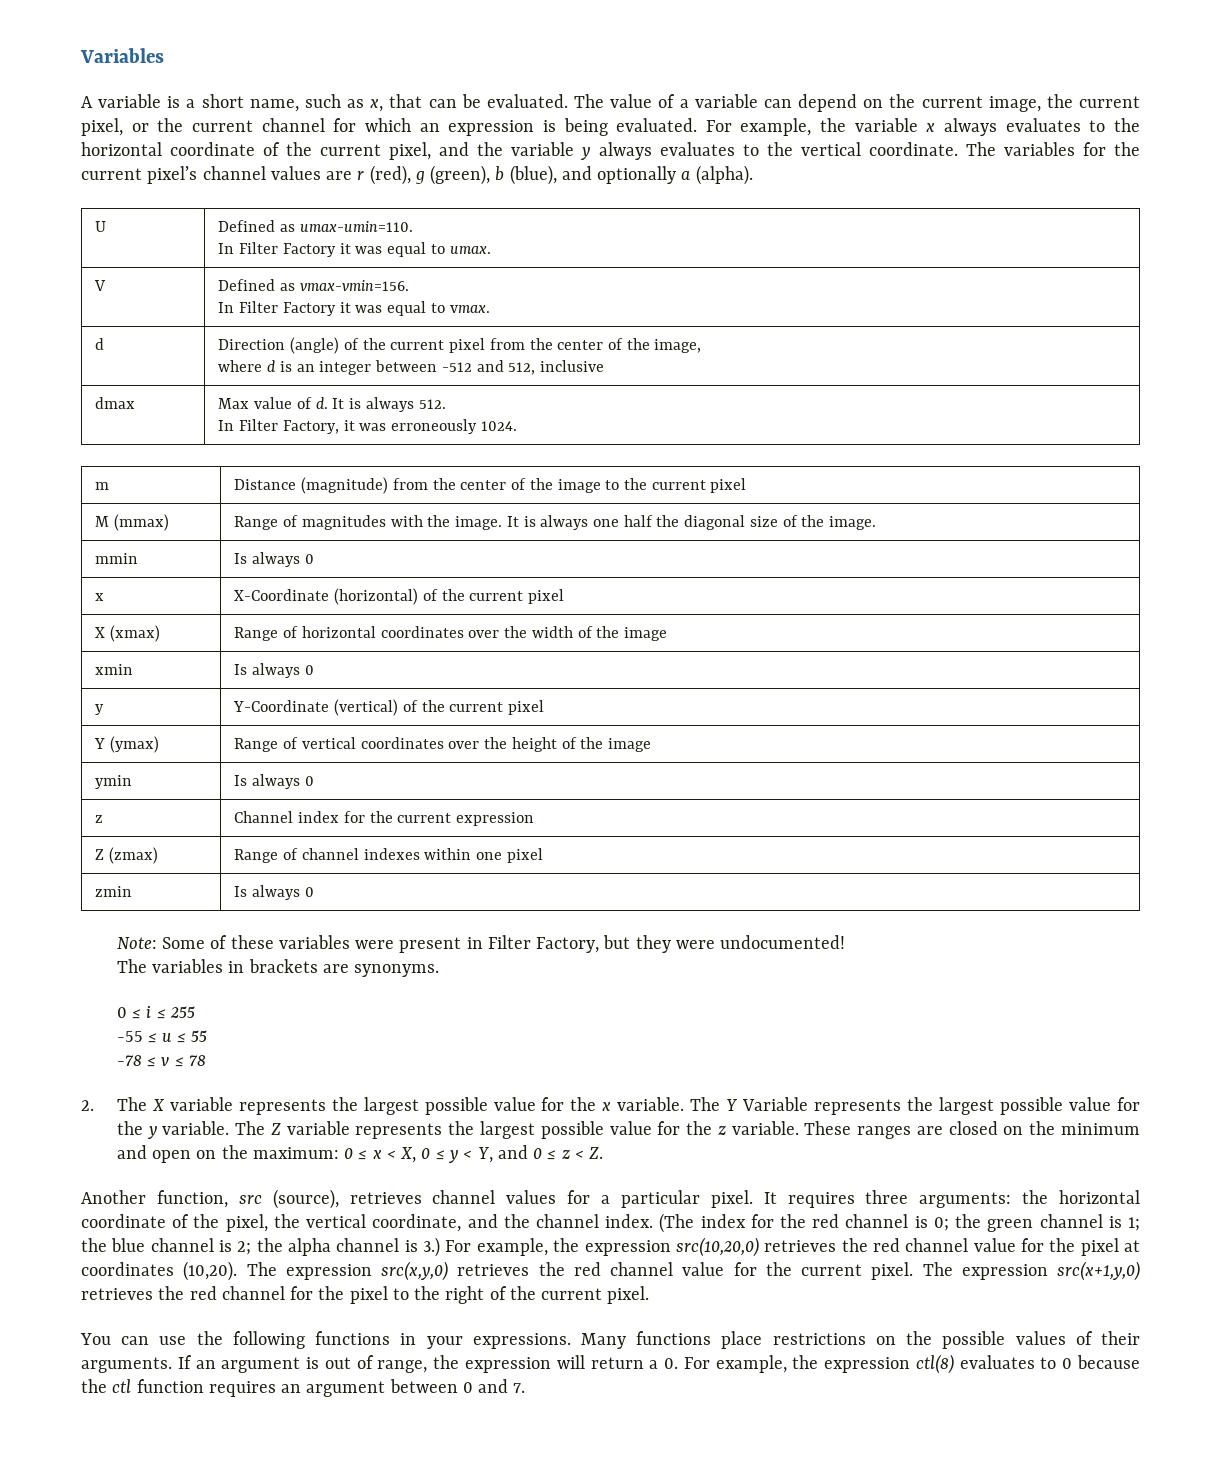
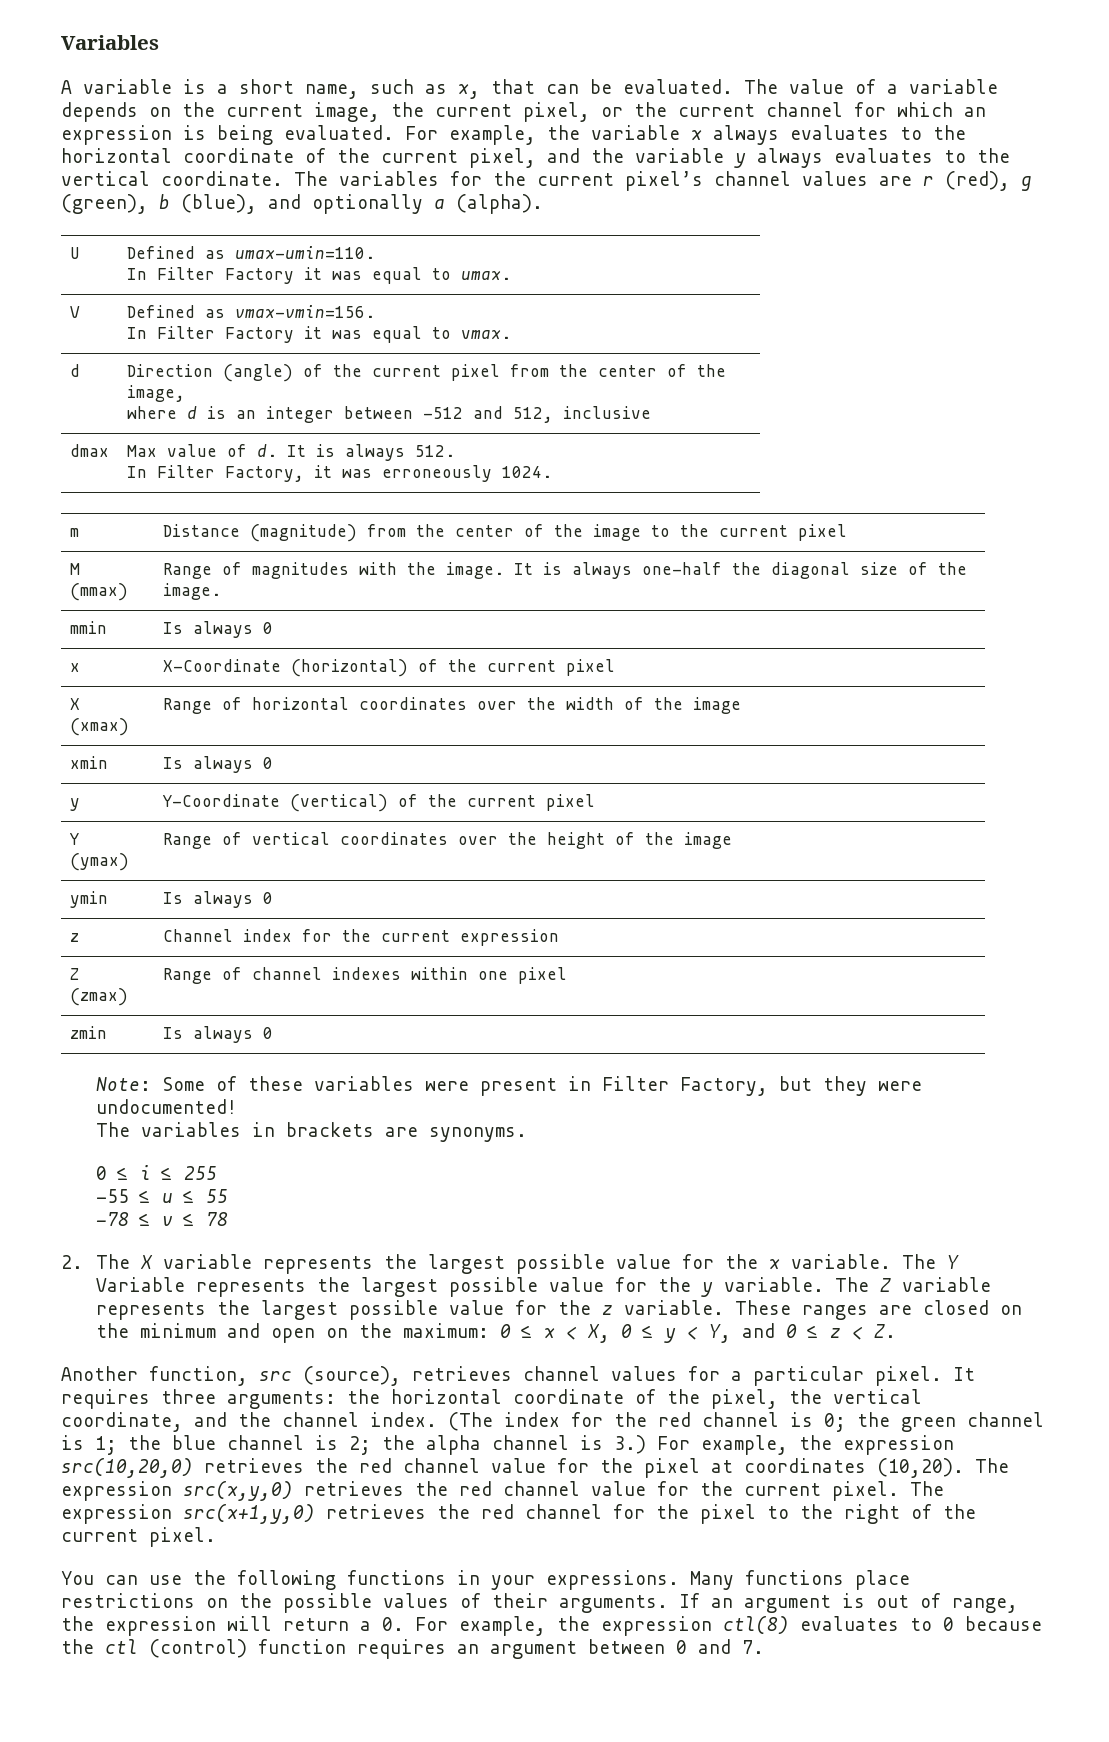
- The value of a variable can depend on the current image, the current pixel, or the current channel for which an expression is being evaluated.
+ The value of a variable depends on the current image, the current pixel, or the current channel for which an expression is being evaluated.
- M (mmax) | Range of magnitudes with the image. It is always one half the diagonal size of the image.
+ M (mmax) | Range of magnitudes with the image. It is always one-half the diagonal size of the image.
- If an argument is out of range, the expression will return a 0. For example, the expression ctl(8) evaluates to 0 because the ctl function requires an argument between 0 and 7.
+ If an argument is out of range, the expression will return a 0. For example, the expression ctl(8) evaluates to 0 because the ctl (control) function requires an argument between 0 and 7.

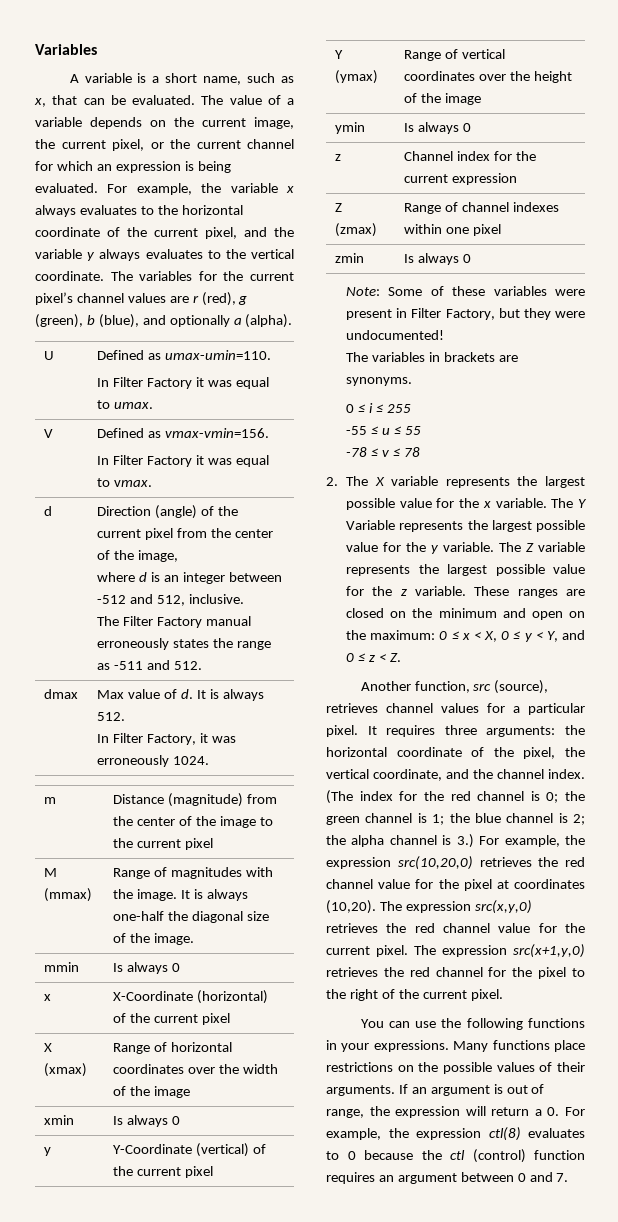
  d | Direction (angle) of the current pixel from the center of the image,
- where d is an integer between -512 and 512, inclusive
+ where d is an integer between -512 and 512, inclusive.
+ The Filter Factory manual erroneously states the range as -511 and 512.

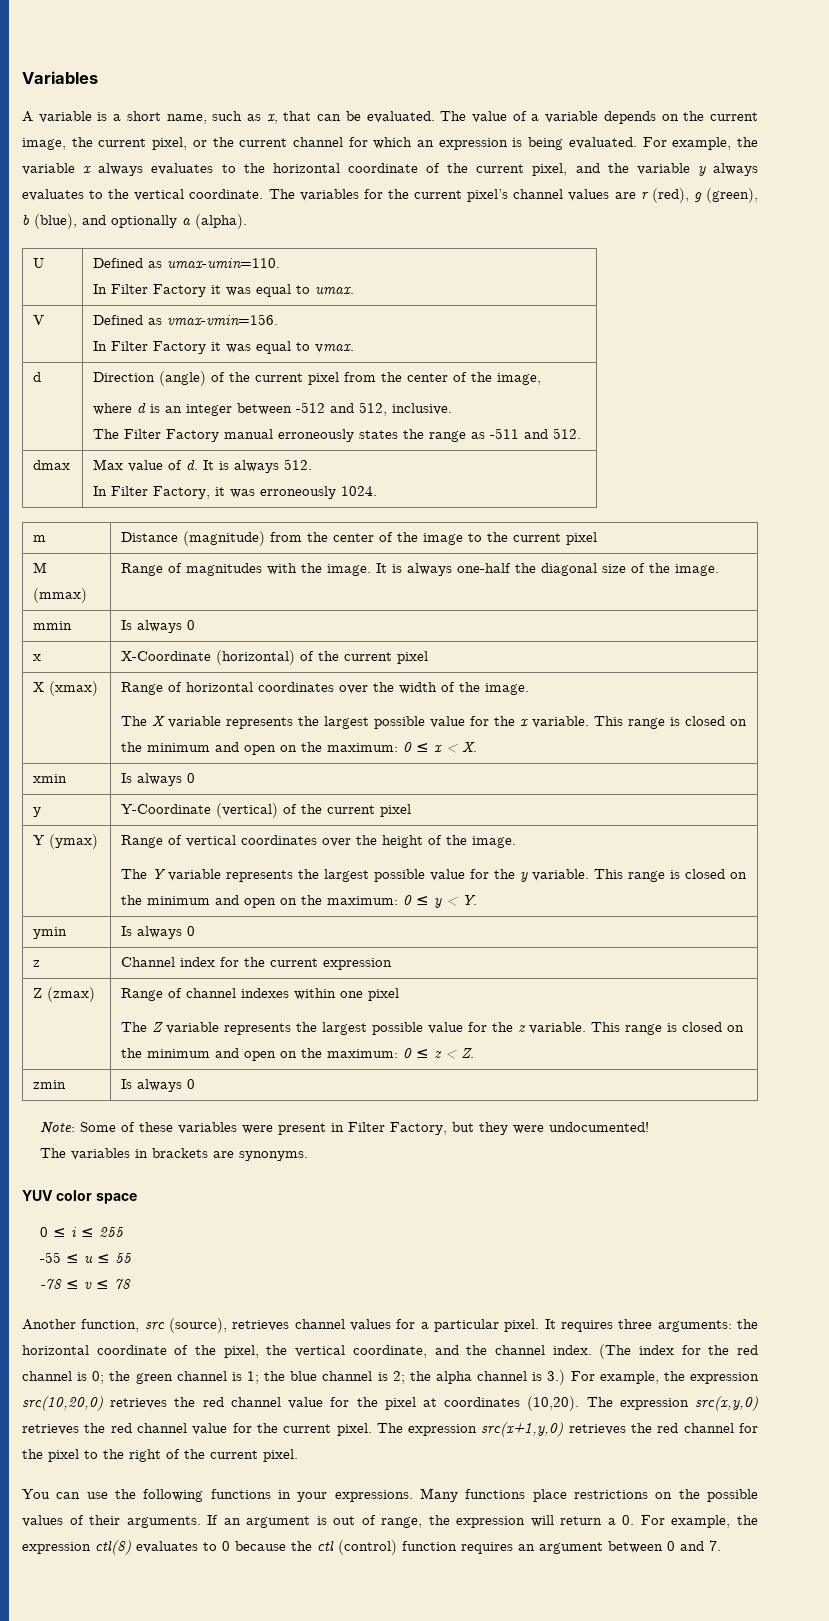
- Range of horizontal coordinates over the width of the image
+ Range of horizontal coordinates over the width of the image.
+ The X variable represents the largest possible value for the x variable. This range is closed on the minimum and open on the maximum: 0 ≤ x < X.
- Range of vertical coordinates over the height of the image
+ Range of vertical coordinates over the height of the image.
+ The Y variable represents the largest possible value for the y variable. This range is closed on the minimum and open on the maximum: 0 ≤ y < Y.
  Z (zmax) | Range of channel indexes within one pixel
+ The Z variable represents the largest possible value for the z variable. This range is closed on the minimum and open on the maximum: 0 ≤ z < Z.
+ YUV color space
- 2. The X variable represents the largest possible value for the x variable. The Y Variable represents the largest possible value for the y variable. The Z variable represents the largest possible value for the z variable. These ranges are closed on the minimum and open on the maximum: 0 ≤ x < X, 0 ≤ y < Y, and 0 ≤ z < Z.

